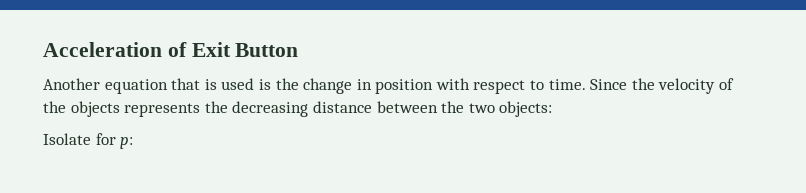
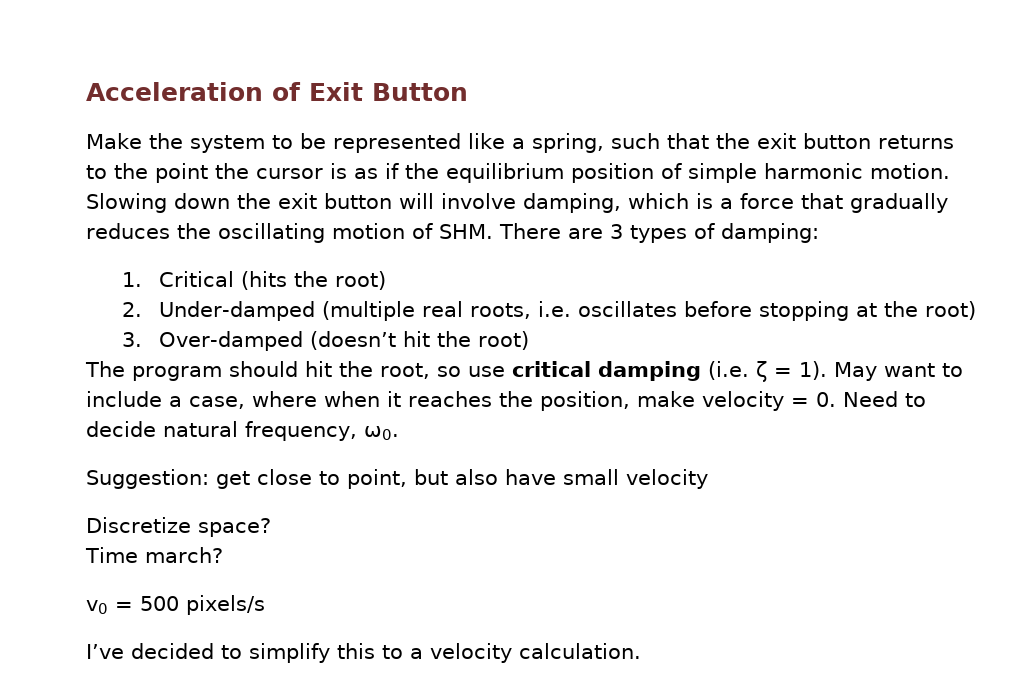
- Another equation that is used is the change in position with respect to time. Since the velocity of the objects represents the decreasing distance between the two objects:
- Isolate for p:
+ Make the system to be represented like a spring, such that the exit button returns to the point the cursor is as if the equilibrium position of simple harmonic motion. Slowing down the exit button will involve damping, which is a force that gradually reduces the oscillating motion of SHM. There are 3 types of damping:
+ 1. Critical (hits the root)
+ 2. Under-damped (multiple real roots, i.e. oscillates before stopping at the root)
+ 3. Over-damped (doesn’t hit the root)
+ The program should hit the root, so use critical damping (i.e. ζ = 1). May want to include a case, where when it reaches the position, make velocity = 0. Need to decide natural frequency, ω0.
+ Suggestion: get close to point, but also have small velocity
+ Discretize space?
+ Time march?
+ v0 = 500 pixels/s
+ I’ve decided to simplify this to a velocity calculation.

